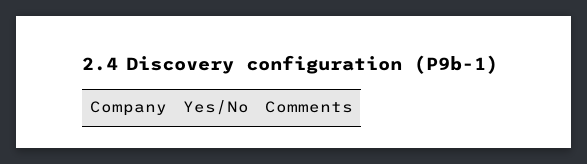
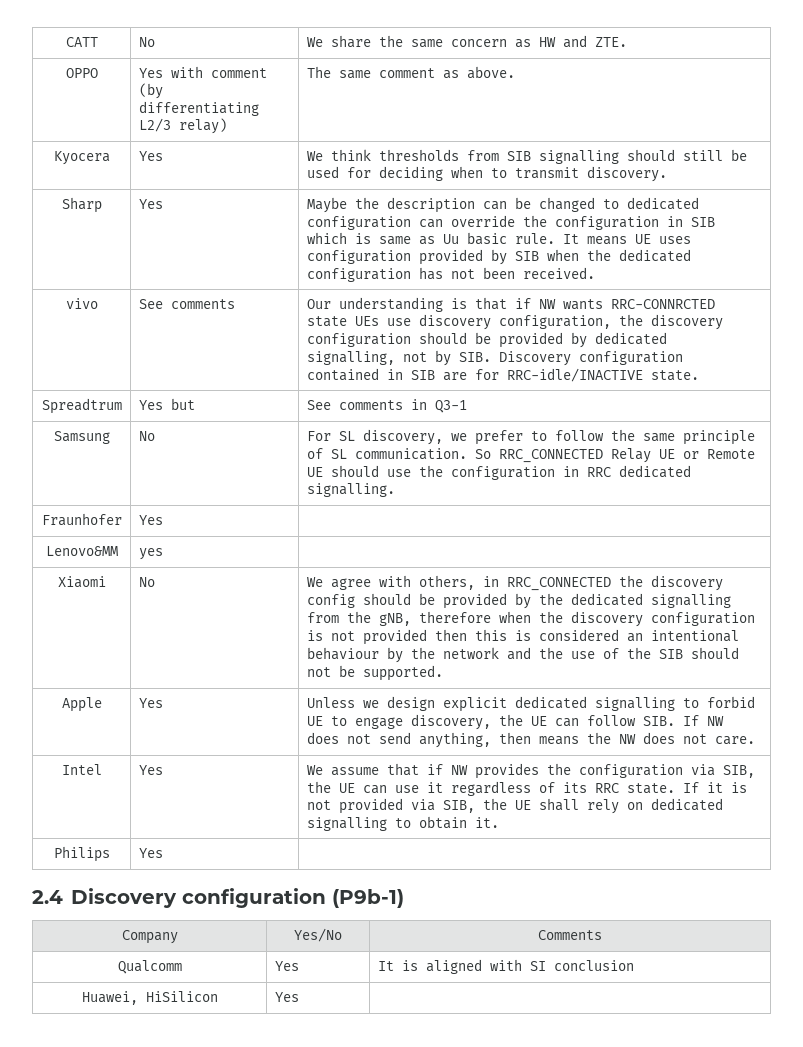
+ CATT | No | We share the same concern as HW and ZTE.
+ OPPO | Yes with comment (by differentiating L2/3 relay) | The same comment as above.
+ Kyocera | Yes | We think thresholds from SIB signalling should still be used for deciding when to transmit discovery.
+ Sharp | Yes | Maybe the description can be changed to dedicated configuration can override the configuration in SIB which is same as Uu basic rule. It means UE uses configuration provided by SIB when the dedicated configuration has not been received.
+ vivo | See comments | Our understanding is that if NW wants RRC-CONNRCTED state UEs use discovery configuration, the discovery configuration should be provided by dedicated signalling, not by SIB. Discovery configuration contained in SIB are for RRC-idle/INACTIVE state.
+ Spreadtrum | Yes but | See comments in Q3-1
+ Samsung | No | For SL discovery, we prefer to follow the same principle of SL communication. So RRC_CONNECTED Relay UE or Remote UE should use the configuration in RRC dedicated signalling.
+ Fraunhofer | Yes |
+ Lenovo&MM | yes |
+ Xiaomi | No | We agree with others, in RRC_CONNECTED the discovery config should be provided by the dedicated signalling from the gNB, therefore when the discovery configuration is not provided then this is considered an intentional behaviour by the network and the use of the SIB should not be supported.
+ Apple | Yes | Unless we design explicit dedicated signalling to forbid UE to engage discovery, the UE can follow SIB. If NW does not send anything, then means the NW does not care.
+ Intel | Yes | We assume that if NW provides the configuration via SIB, the UE can use it regardless of its RRC state. If it is not provided via SIB, the UE shall rely on dedicated signalling to obtain it.
+ Philips | Yes |
+ Qualcomm | Yes | It is aligned with SI conclusion
+ Huawei, HiSilicon | Yes |

